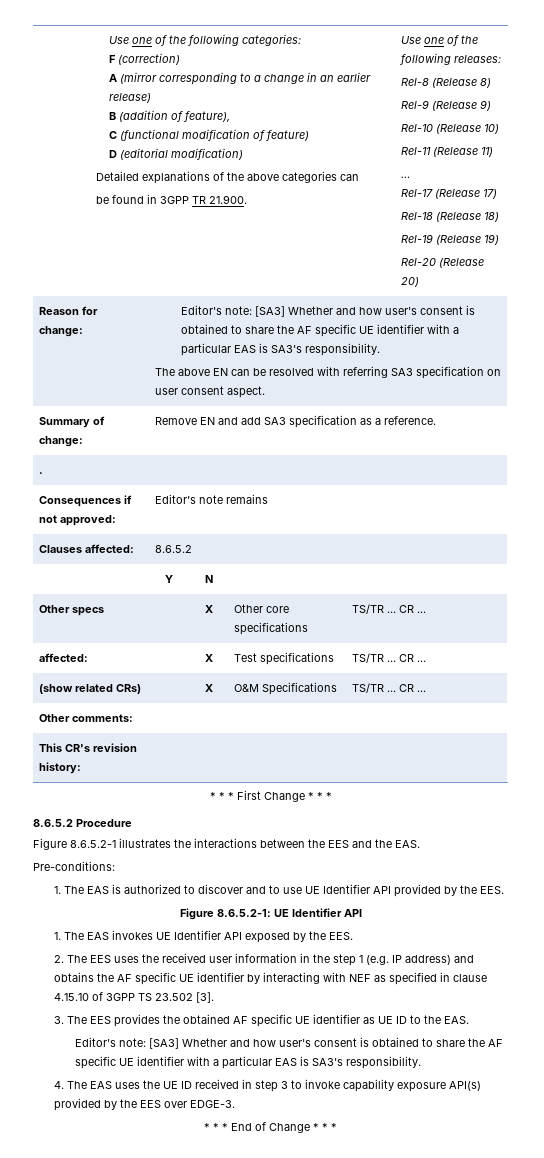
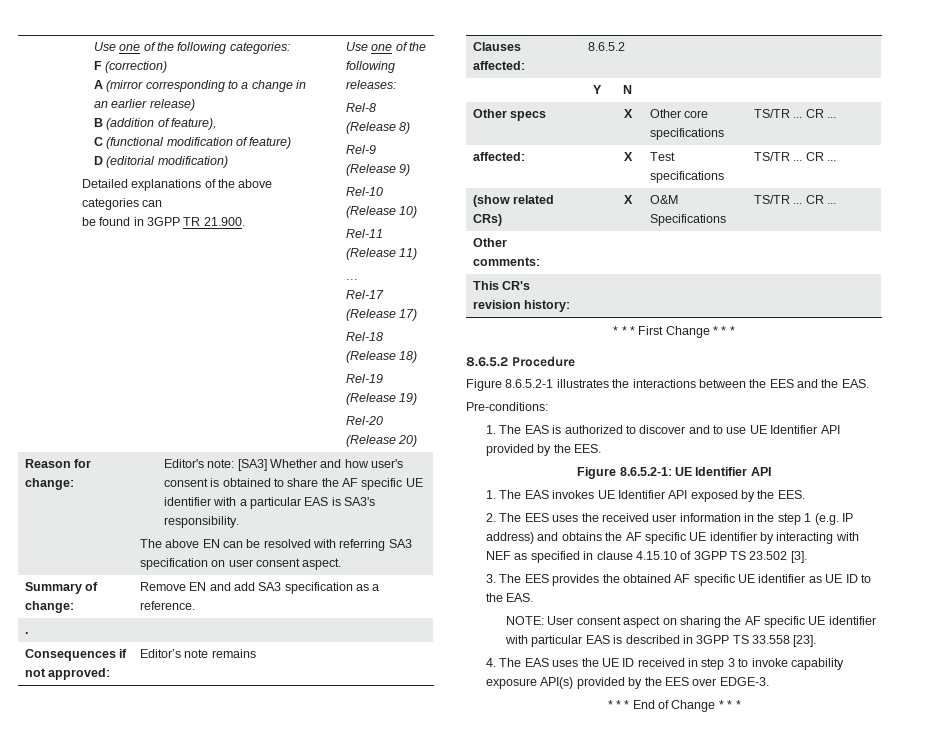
  3. The EES provides the obtained AF specific UE identifier as UE ID to the EAS.
- Editor's note: [SA3] Whether and how user's consent is obtained to share the AF specific UE identifier with a particular EAS is SA3's responsibility.
+ NOTE: User consent aspect on sharing the AF specific UE identifier with particular EAS is described in 3GPP TS 33.558 [23].

